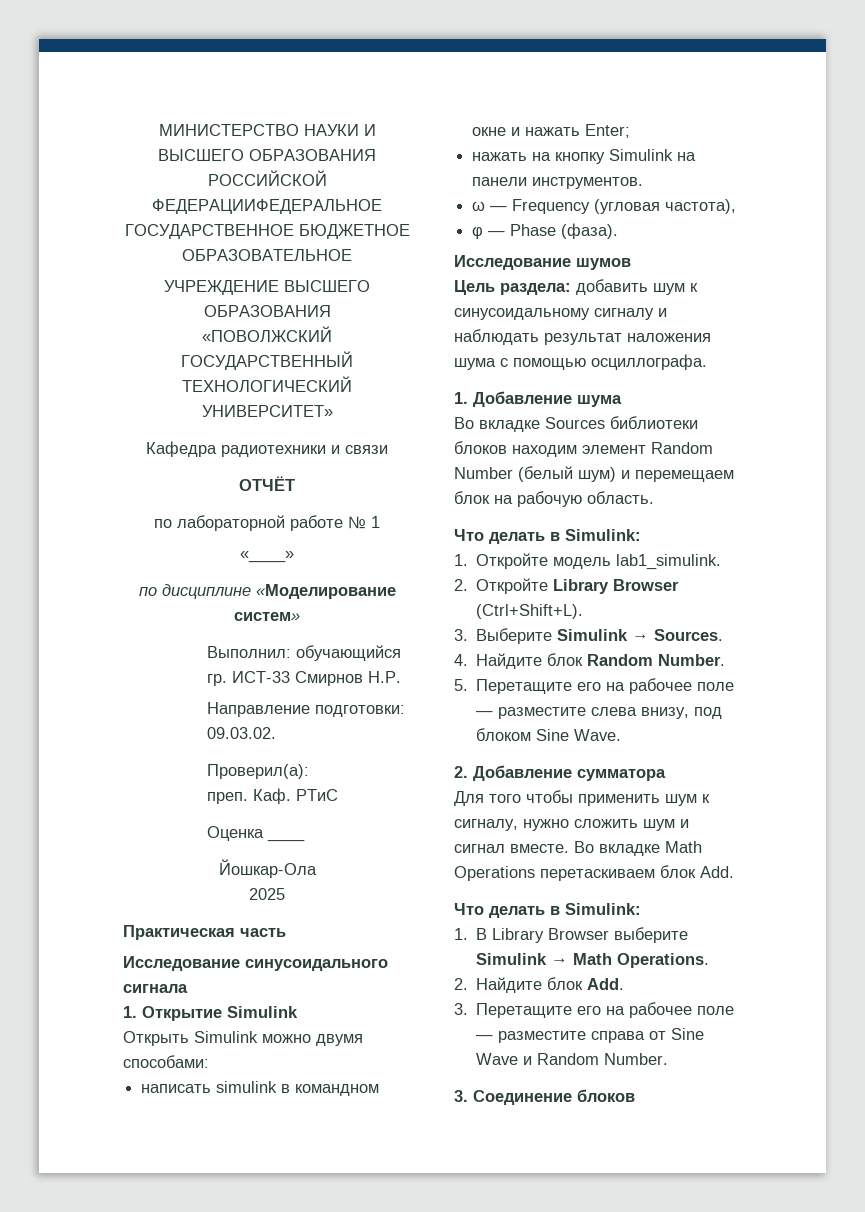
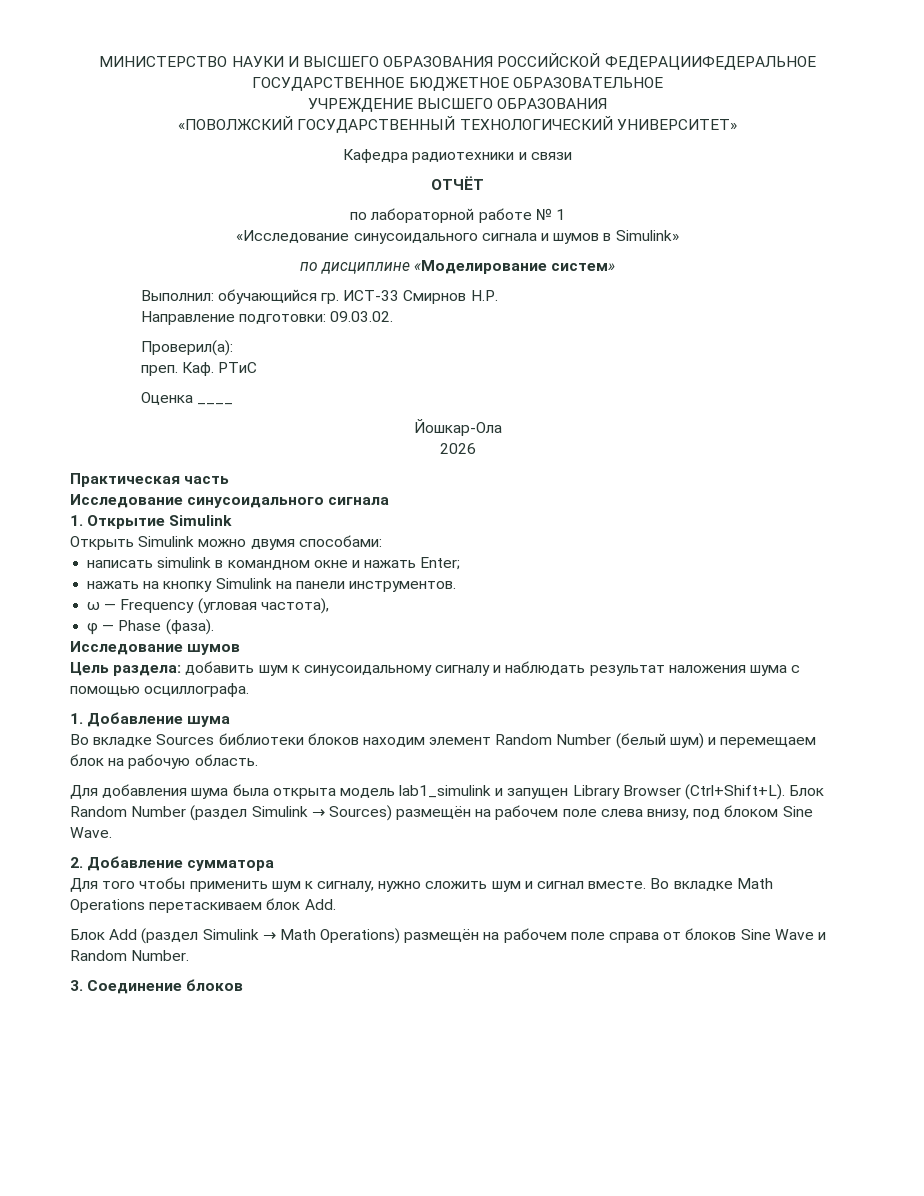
- «____»
+ «Исследование синусоидального сигнала и шумов в Simulink»
- 2025
+ 2026
  Во вкладке Sources библиотеки блоков находим элемент Random Number (белый шум) и перемещаем блок на рабочую область.
- Что делать в Simulink:
- 1. Откройте модель lab1_simulink.
- 2. Откройте Library Browser (Ctrl+Shift+L).
- 3. Выберите Simulink → Sources.
- 4. Найдите блок Random Number.
- 5. Перетащите его на рабочее поле — разместите слева внизу, под блоком Sine Wave.
+ Для добавления шума была открыта модель lab1_simulink и запущен Library Browser (Ctrl+Shift+L). Блок Random Number (раздел Simulink → Sources) размещён на рабочем поле слева внизу, под блоком Sine Wave.
  Во вкладке Math Operations перетаскиваем блок Add.
- Что делать в Simulink:
- 1. В Library Browser выберите Simulink → Math Operations.
- 2. Найдите блок Add.
- 3. Перетащите его на рабочее поле — разместите справа от Sine Wave и Random Number.
+ Блок Add (раздел Simulink → Math Operations) размещён на рабочем поле справа от блоков Sine Wave и Random Number.

